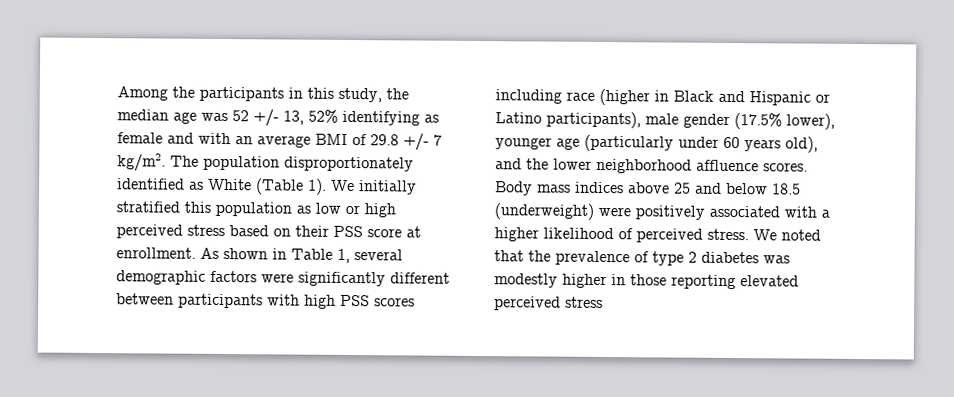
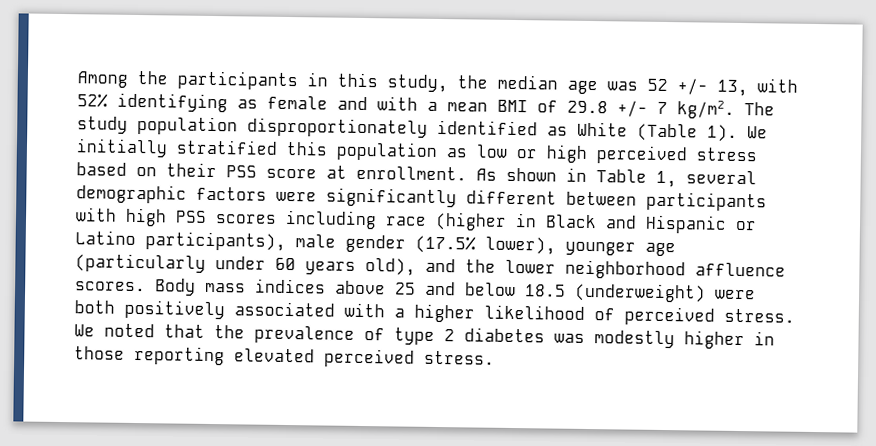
- Among the participants in this study, the median age was 52 +/- 13, 52% identifying as female and with an average BMI of 29.8 +/- 7 kg/m2.
+ Among the participants in this study, the median age was 52 +/- 13, with 52% identifying as female and with a mean BMI of 29.8 +/- 7 kg/m2.
- The population disproportionately identified as White (Table 1).
+ The study population disproportionately identified as White (Table 1).
- Body mass indices above 25 and below 18.5 (underweight) were positively associated with a higher likelihood of perceived stress.
+ Body mass indices above 25 and below 18.5 (underweight) were both positively associated with a higher likelihood of perceived stress.
- We noted that the prevalence of type 2 diabetes was modestly higher in those reporting elevated perceived stress
+ We noted that the prevalence of type 2 diabetes was modestly higher in those reporting elevated perceived stress.

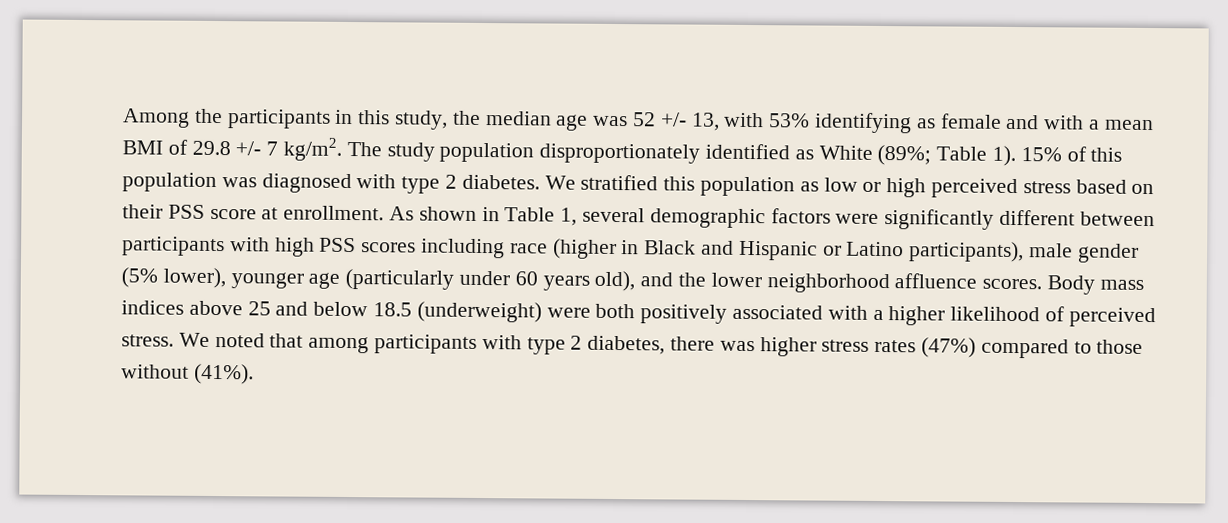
- Among the participants in this study, the median age was 52 +/- 13, with 52% identifying as female and with a mean BMI of 29.8 +/- 7 kg/m2.
+ Among the participants in this study, the median age was 52 +/- 13, with 53% identifying as female and with a mean BMI of 29.8 +/- 7 kg/m2.
- The study population disproportionately identified as White (Table 1). We initially stratified this population as low or high perceived stress based on their PSS score at enrollment.
+ The study population disproportionately identified as White (89%; Table 1). 15% of this population was diagnosed with type 2 diabetes. We stratified this population as low or high perceived stress based on their PSS score at enrollment.
- As shown in Table 1, several demographic factors were significantly different between participants with high PSS scores including race (higher in Black and Hispanic or Latino participants), male gender (17.5% lower), younger age (particularly under 60 years old), and the lower neighborhood affluence scores.
+ As shown in Table 1, several demographic factors were significantly different between participants with high PSS scores including race (higher in Black and Hispanic or Latino participants), male gender (5% lower), younger age (particularly under 60 years old), and the lower neighborhood affluence scores.
- We noted that the prevalence of type 2 diabetes was modestly higher in those reporting elevated perceived stress.
+ We noted that among participants with type 2 diabetes, there was higher stress rates (47%) compared to those without (41%).

